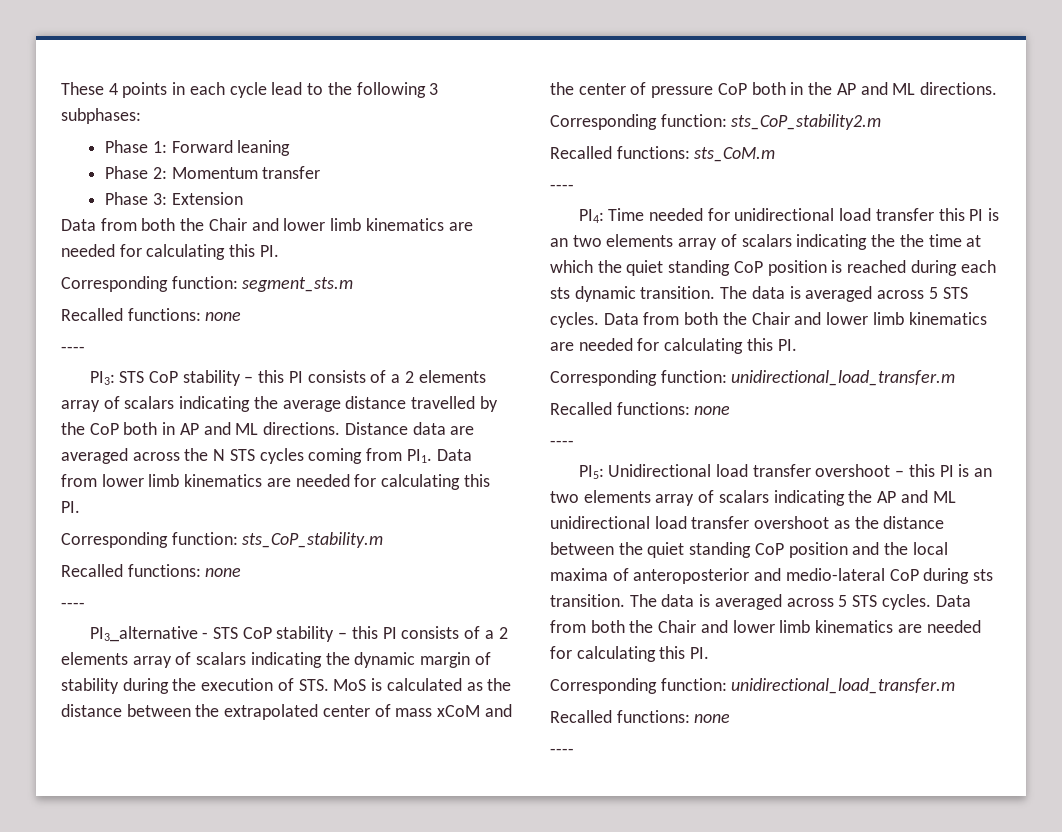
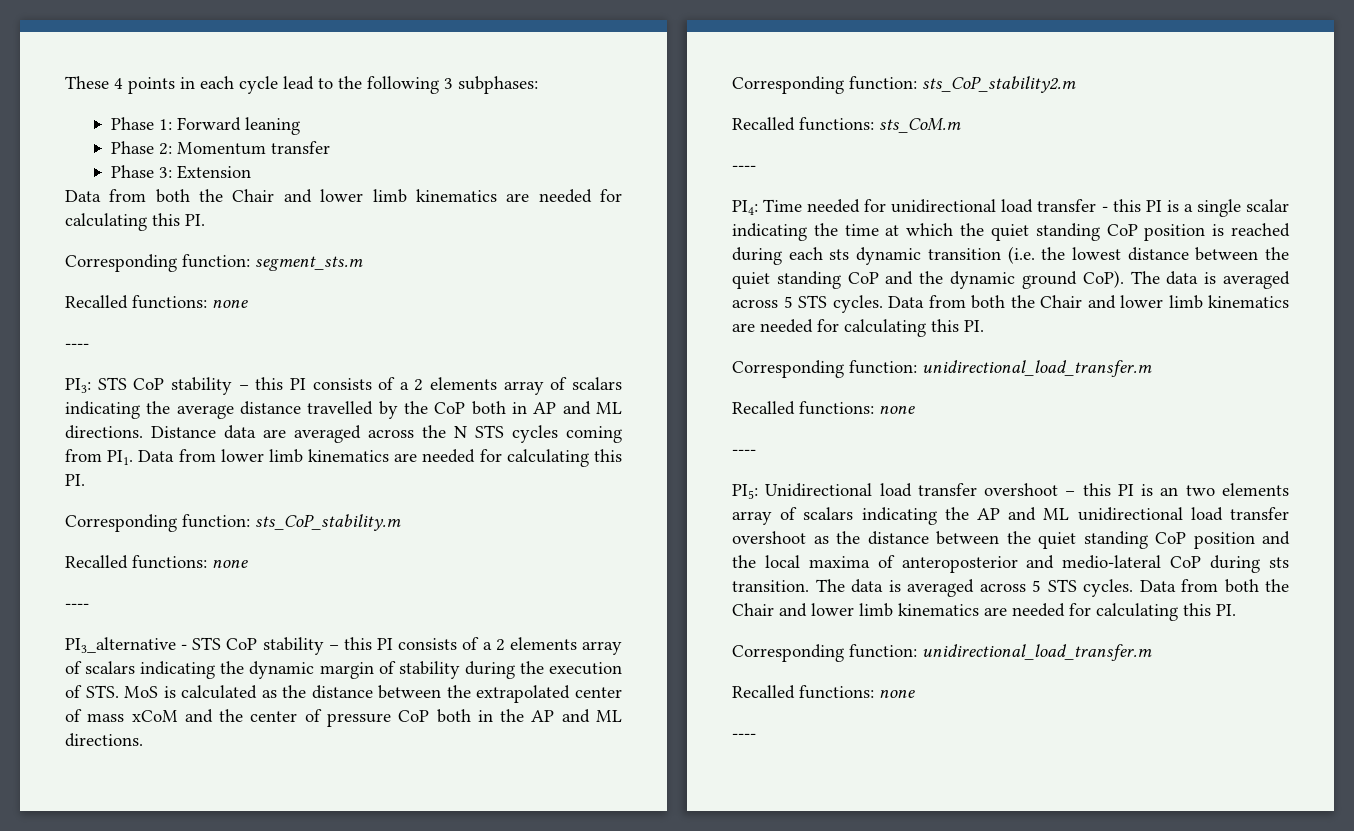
- PI4: Time needed for unidirectional load transfer this PI is an two elements array of scalars indicating the the time at which the quiet standing CoP position is reached during each sts dynamic transition.
+ PI4: Time needed for unidirectional load transfer - this PI is a single scalar indicating the time at which the quiet standing CoP position is reached during each sts dynamic transition (i.e. the lowest distance between the quiet standing CoP and the dynamic ground CoP).

